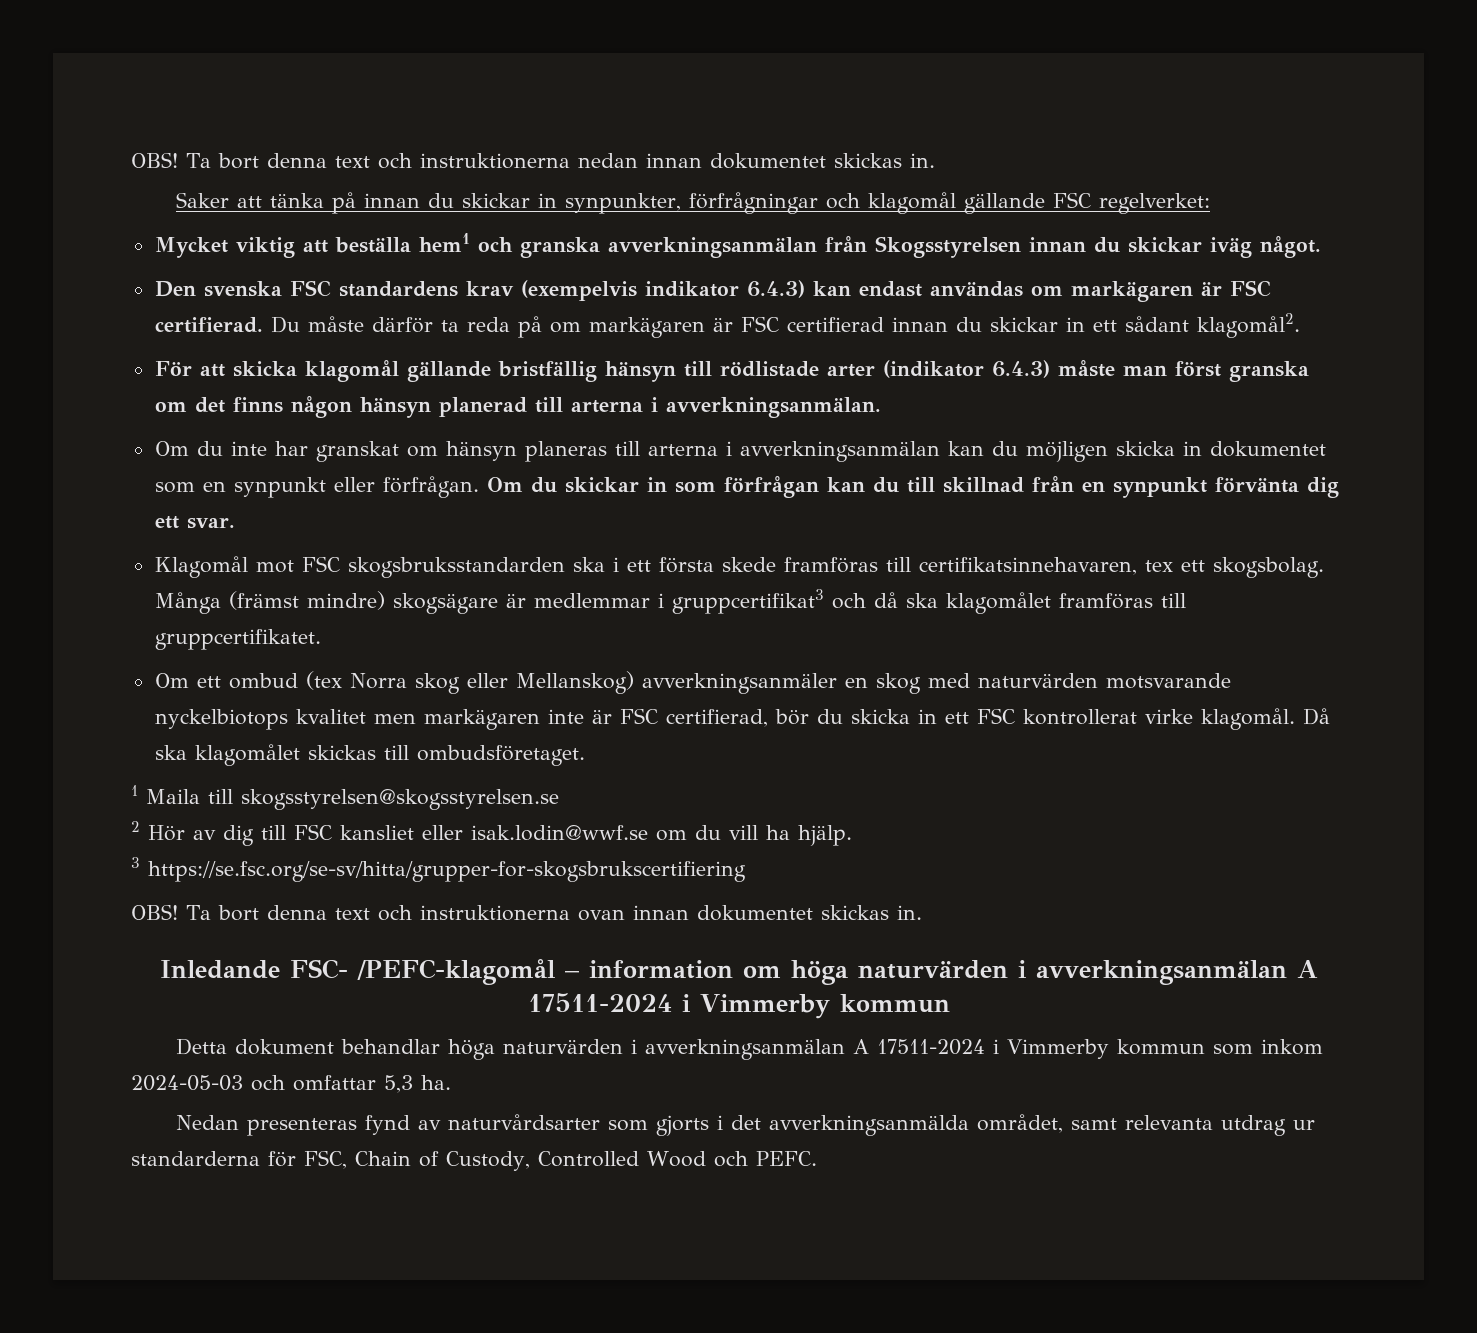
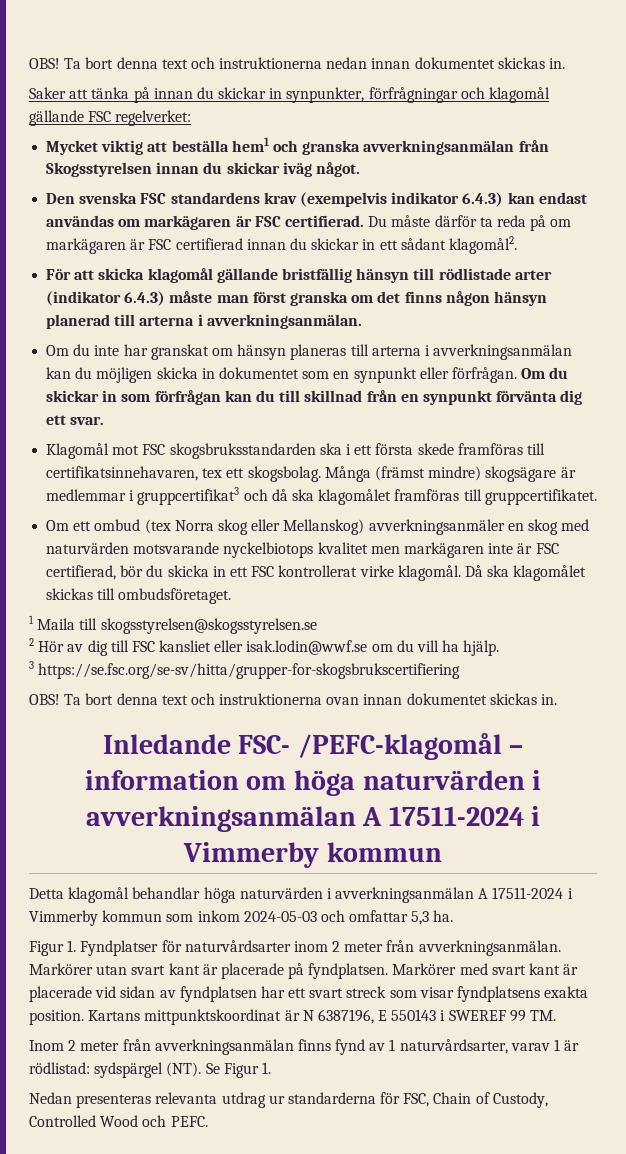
- Detta dokument behandlar höga naturvärden i avverkningsanmälan A 17511-2024 i Vimmerby kommun som inkom 2024-05-03 och omfattar 5,3 ha.
+ Detta klagomål behandlar höga naturvärden i avverkningsanmälan A 17511-2024 i Vimmerby kommun som inkom 2024-05-03 och omfattar 5,3 ha.
- Nedan presenteras fynd av naturvårdsarter som gjorts i det avverkningsanmälda området, samt relevanta utdrag ur standarderna för FSC, Chain of Custody, Controlled Wood och PEFC.
+ Figur 1. Fyndplatser för naturvårdsarter inom 2 meter från avverkningsanmälan. Markörer utan svart kant är placerade på fyndplatsen. Markörer med svart kant är placerade vid sidan av fyndplatsen har ett svart streck som visar fyndplatsens exakta position. Kartans mittpunktskoordinat är N 6387196, E 550143 i SWEREF 99 TM.
+ Inom 2 meter från avverkningsanmälan finns fynd av 1 naturvårdsarter, varav 1 är rödlistad: sydspärgel (NT). Se Figur 1.
+ Nedan presenteras relevanta utdrag ur standarderna för FSC, Chain of Custody, Controlled Wood och PEFC.

